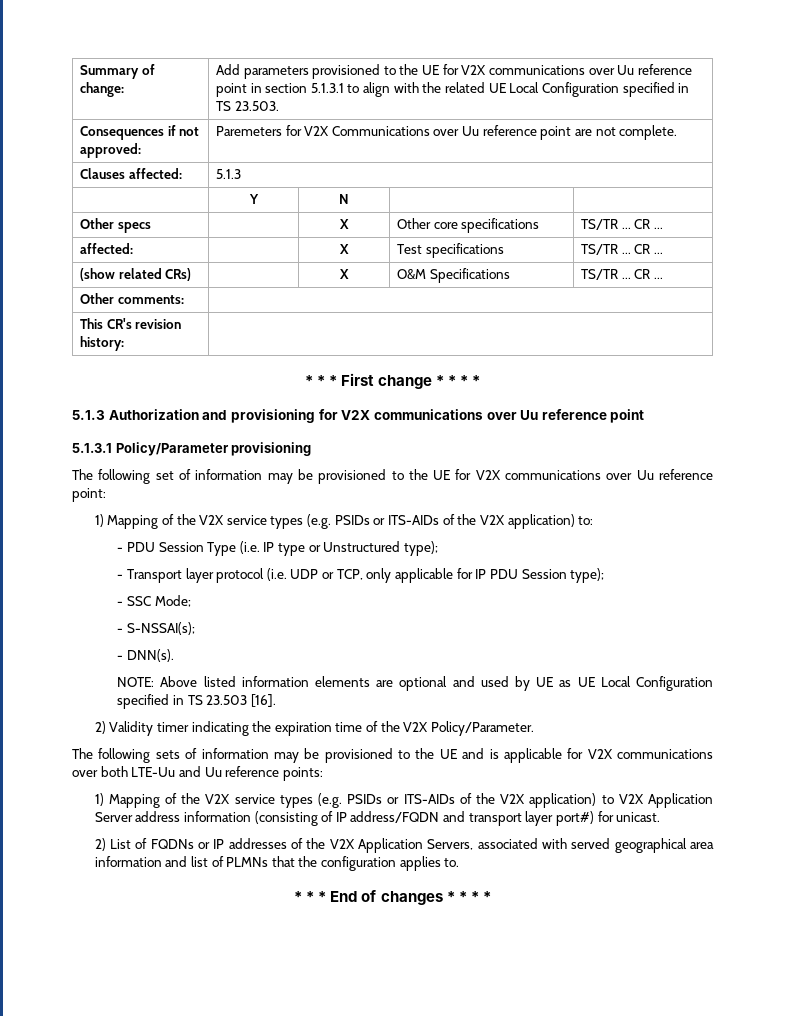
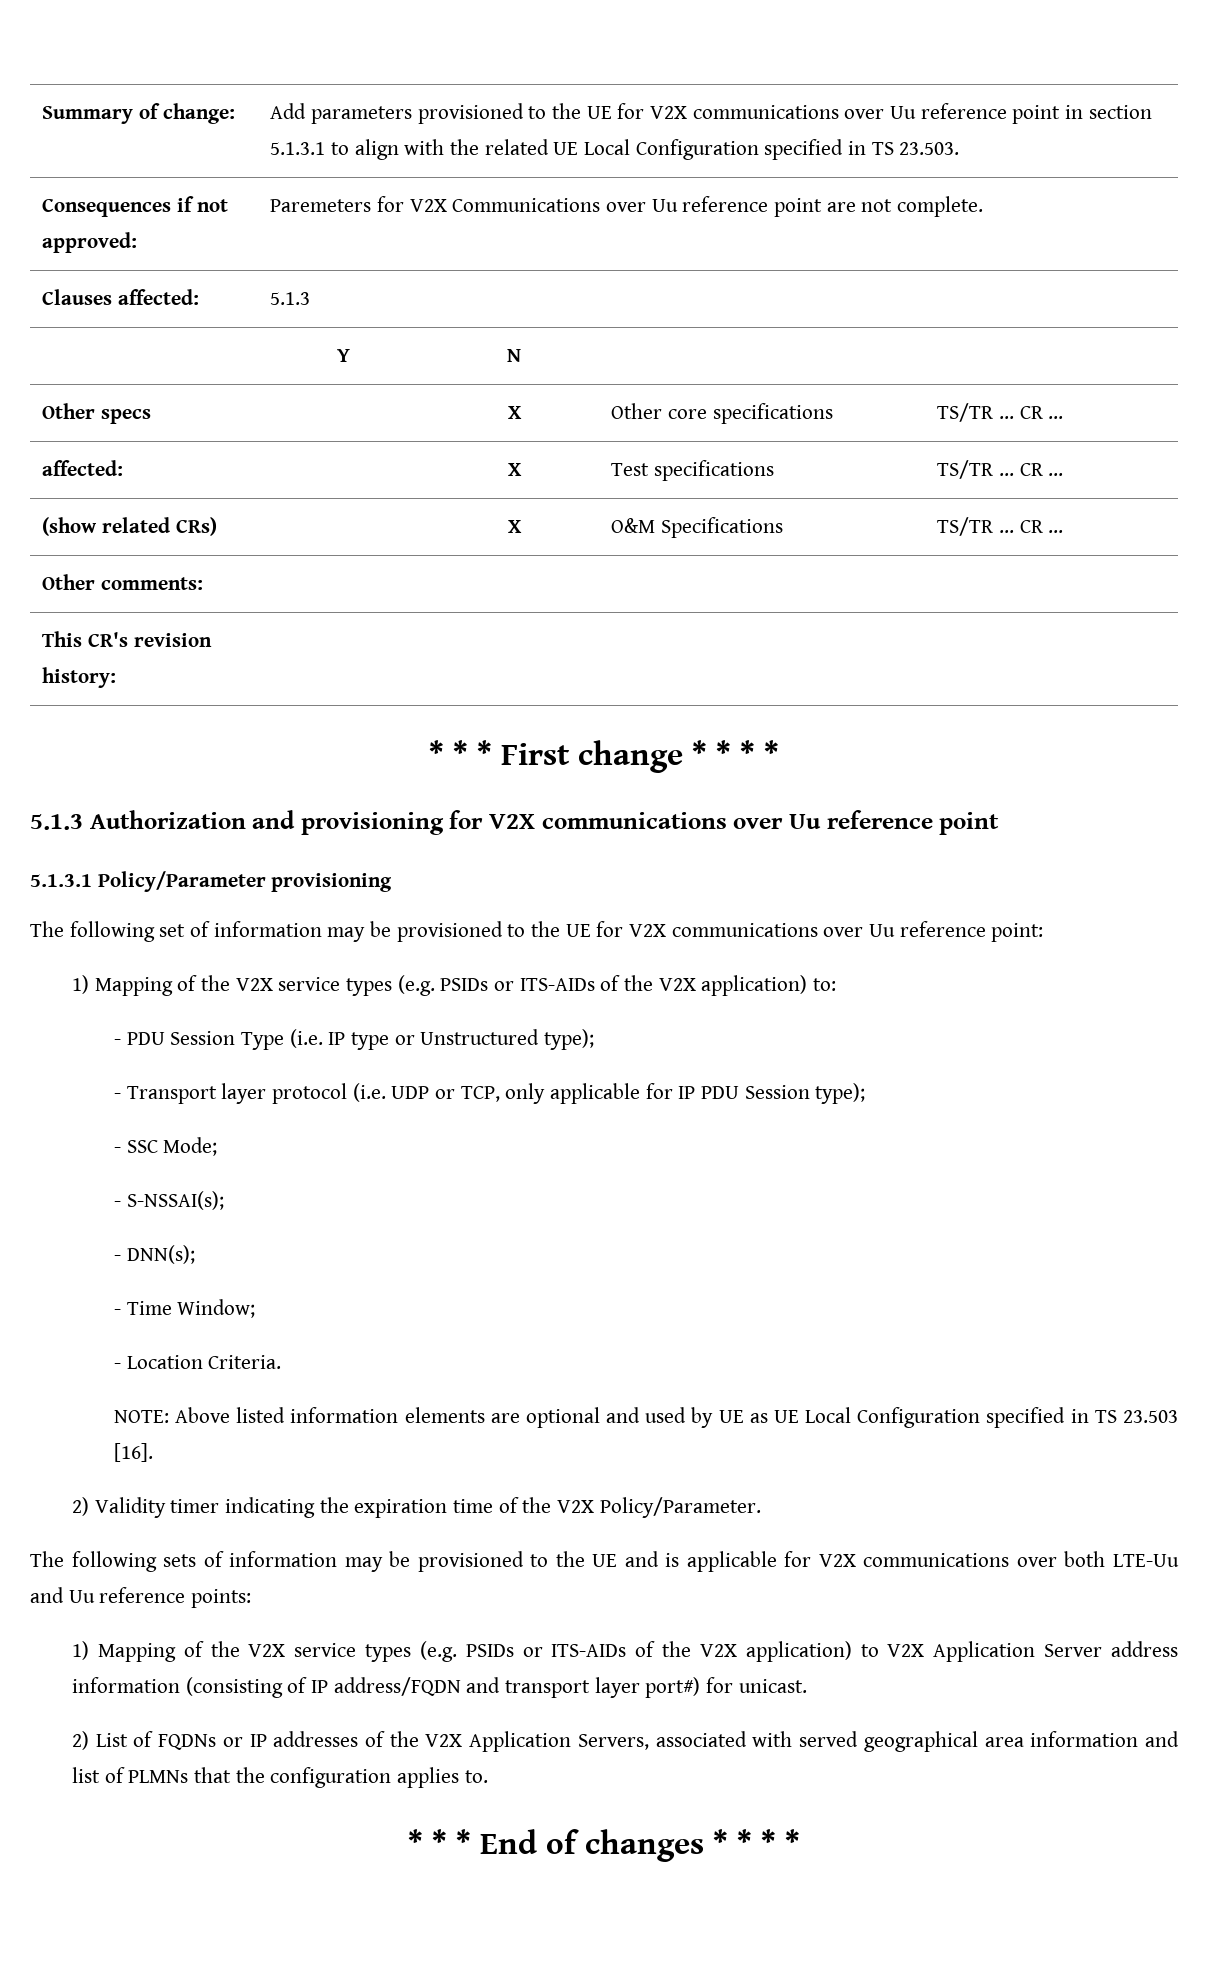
- - DNN(s).
+ - DNN(s);
+ - Time Window;
+ - Location Criteria.

